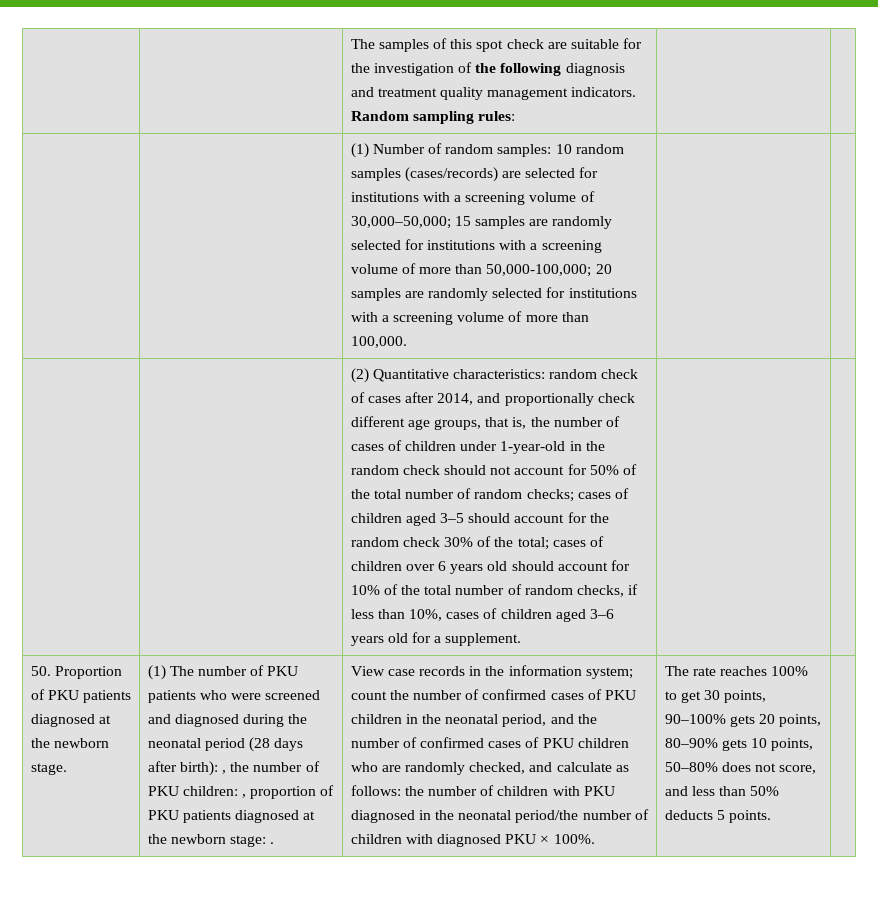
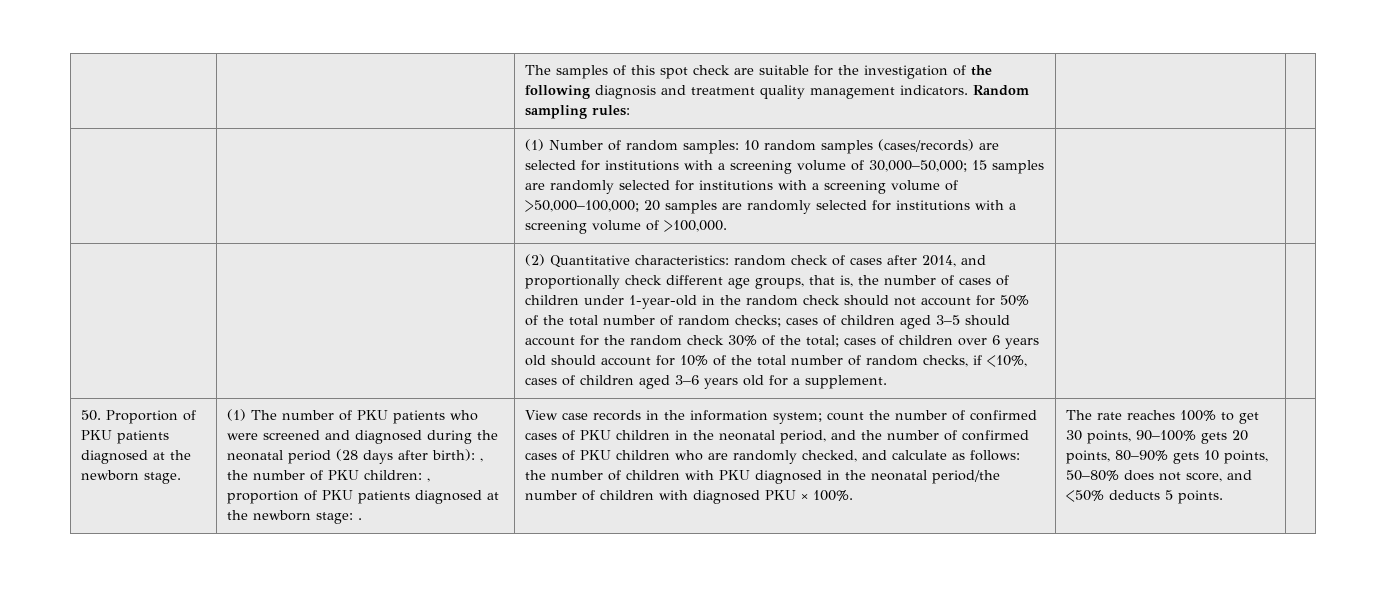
- (1) Number of random samples: 10 random samples (cases/records) are selected for institutions with a screening volume of 30,000–50,000; 15 samples are randomly selected for institutions with a screening volume of more than 50,000-100,000; 20 samples are randomly selected for institutions with a screening volume of more than 100,000.
+ (1) Number of random samples: 10 random samples (cases/records) are selected for institutions with a screening volume of 30,000–50,000; 15 samples are randomly selected for institutions with a screening volume of >50,000–100,000; 20 samples are randomly selected for institutions with a screening volume of >100,000.
- cases of children over 6 years old should account for 10% of the total number of random checks, if less than 10%, cases of children aged 3–6 years old for a supplement.
+ cases of children over 6 years old should account for 10% of the total number of random checks, if <10%, cases of children aged 3–6 years old for a supplement.
- The rate reaches 100% to get 30 points, 90–100% gets 20 points, 80–90% gets 10 points, 50–80% does not score, and less than 50% deducts 5 points.
+ The rate reaches 100% to get 30 points, 90–100% gets 20 points, 80–90% gets 10 points, 50–80% does not score, and <50% deducts 5 points.

